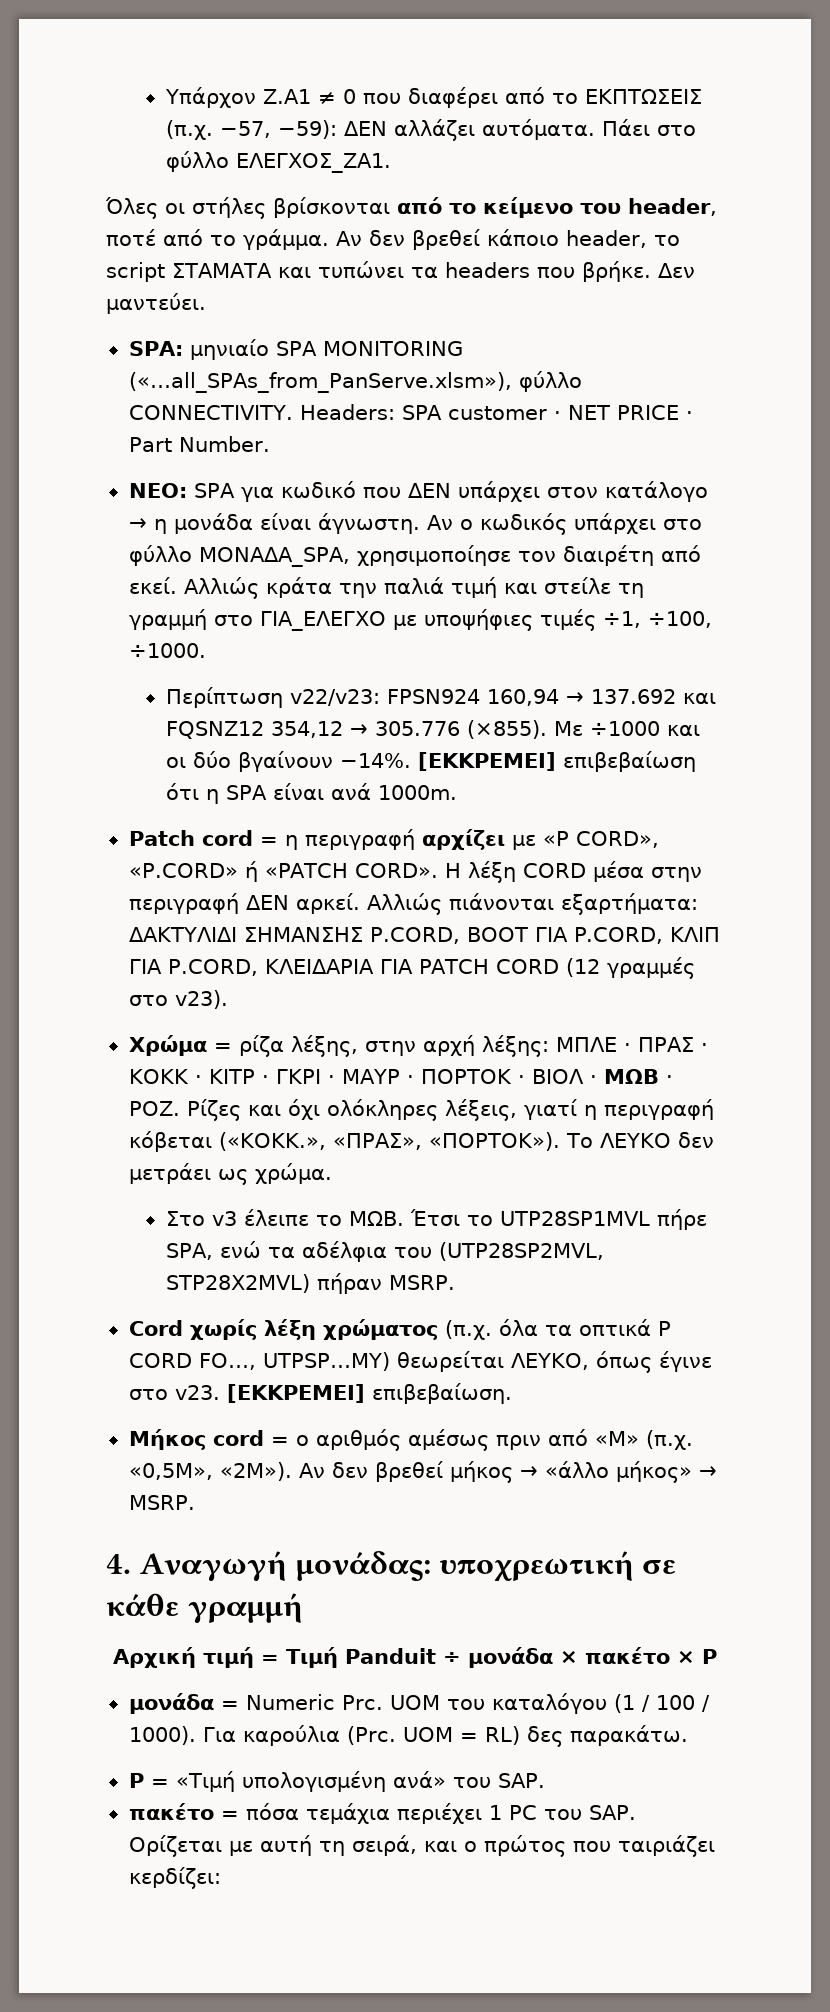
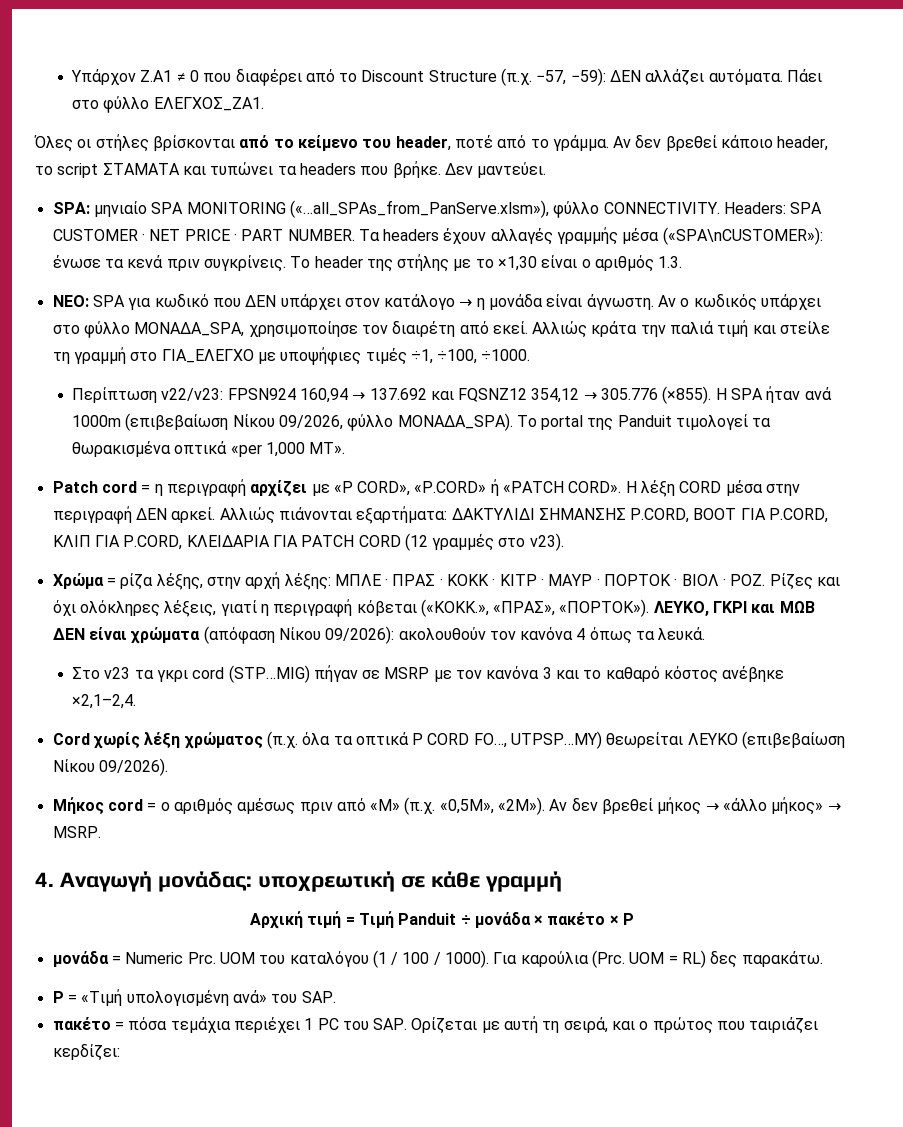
- Υπάρχον Z.A1 ≠ 0 που διαφέρει από το ΕΚΠΤΩΣΕΙΣ (π.χ. −57, −59): ΔΕΝ αλλάζει αυτόματα.
+ Υπάρχον Z.A1 ≠ 0 που διαφέρει από το Discount Structure (π.χ. −57, −59): ΔΕΝ αλλάζει αυτόματα.
- Headers: SPA customer · NET PRICE · Part Number.
+ Headers: SPA CUSTOMER · NET PRICE · PART NUMBER. Τα headers έχουν αλλαγές γραμμής μέσα («SPA\nCUSTOMER»): ένωσε τα κενά πριν συγκρίνεις. Το header της στήλης με το ×1,30 είναι ο αριθμός 1.3.
- Με ÷1000 και οι δύο βγαίνουν −14%. [ΕΚΚΡΕΜΕΙ] επιβεβαίωση ότι η SPA είναι ανά 1000m.
+ Η SPA ήταν ανά 1000m (επιβεβαίωση Νίκου 09/2026, φύλλο ΜΟΝΑΔΑ_SPA). Το portal της Panduit τιμολογεί τα θωρακισμένα οπτικά «per 1,000 MT».
- Χρώμα = ρίζα λέξης, στην αρχή λέξης: ΜΠΛΕ · ΠΡΑΣ · ΚΟΚΚ · ΚΙΤΡ · ΓΚΡΙ · ΜΑΥΡ · ΠΟΡΤΟΚ · ΒΙΟΛ · ΜΩΒ · ΡΟΖ. Ρίζες και όχι ολόκληρες λέξεις, γιατί η περιγραφή κόβεται («ΚΟΚΚ.», «ΠΡΑΣ», «ΠΟΡΤΟΚ»).
+ Χρώμα = ρίζα λέξης, στην αρχή λέξης: ΜΠΛΕ · ΠΡΑΣ · ΚΟΚΚ · ΚΙΤΡ · ΜΑΥΡ · ΠΟΡΤΟΚ · ΒΙΟΛ · ΡΟΖ. Ρίζες και όχι ολόκληρες λέξεις, γιατί η περιγραφή κόβεται («ΚΟΚΚ.», «ΠΡΑΣ», «ΠΟΡΤΟΚ»).
- Το ΛΕΥΚΟ δεν μετράει ως χρώμα.
- Στο v3 έλειπε το ΜΩΒ. Έτσι το UTP28SP1MVL πήρε SPA, ενώ τα αδέλφια του (UTP28SP2MVL, STP28X2MVL) πήραν MSRP.
+ ΛΕΥΚΟ, ΓΚΡΙ και ΜΩΒ ΔΕΝ είναι χρώματα (απόφαση Νίκου 09/2026): ακολουθούν τον κανόνα 4 όπως τα λευκά.
+ Στο v23 τα γκρι cord (STP…MIG) πήγαν σε MSRP με τον κανόνα 3 και το καθαρό κόστος ανέβηκε ×2,1–2,4.
- Cord χωρίς λέξη χρώματος (π.χ. όλα τα οπτικά P CORD FO…, UTPSP…MY) θεωρείται ΛΕΥΚΟ, όπως έγινε στο v23. [ΕΚΚΡΕΜΕΙ] επιβεβαίωση.
+ Cord χωρίς λέξη χρώματος (π.χ. όλα τα οπτικά P CORD FO…, UTPSP…MY) θεωρείται ΛΕΥΚΟ (επιβεβαίωση Νίκου 09/2026).

